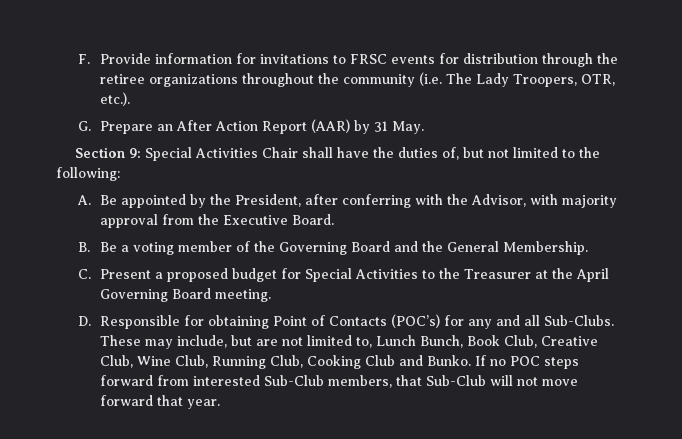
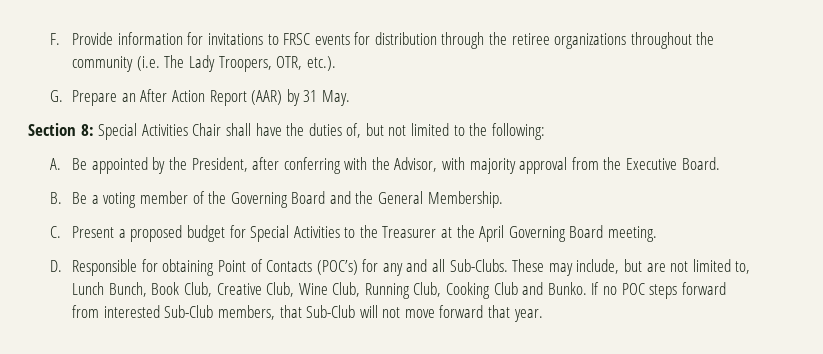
- Section 9: Special Activities Chair shall have the duties of, but not limited to the following:
+ Section 8: Special Activities Chair shall have the duties of, but not limited to the following:

